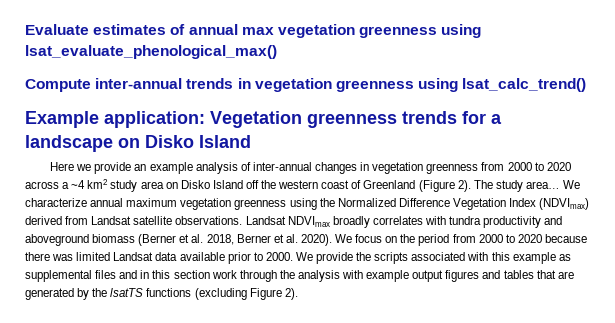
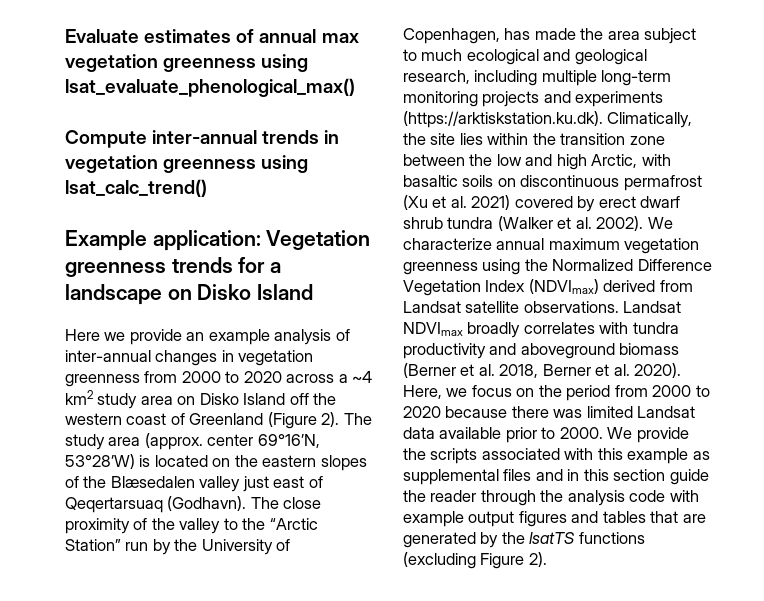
- The study area…
+ The study area (approx. center 69°16’N, 53°28’W) is located on the eastern slopes of the Blæsedalen valley just east of Qeqertarsuaq (Godhavn). The close proximity of the valley to the “Arctic Station” run by the University of Copenhagen, has made the area subject to much ecological and geological research, including multiple long-term monitoring projects and experiments (https://arktiskstation.ku.dk). Climatically, the site lies within the transition zone between the low and high Arctic, with basaltic soils on discontinuous permafrost (Xu et al. 2021) covered by erect dwarf shrub tundra (Walker et al. 2002).
- We focus on the period from 2000 to 2020 because there was limited Landsat data available prior to 2000.
+ Here, we focus on the period from 2000 to 2020 because there was limited Landsat data available prior to 2000.
- We provide the scripts associated with this example as supplemental files and in this section work through the analysis with example output figures and tables that are generated by the lsatTS functions (excluding Figure 2).
+ We provide the scripts associated with this example as supplemental files and in this section guide the reader through the analysis code with example output figures and tables that are generated by the lsatTS functions (excluding Figure 2).

